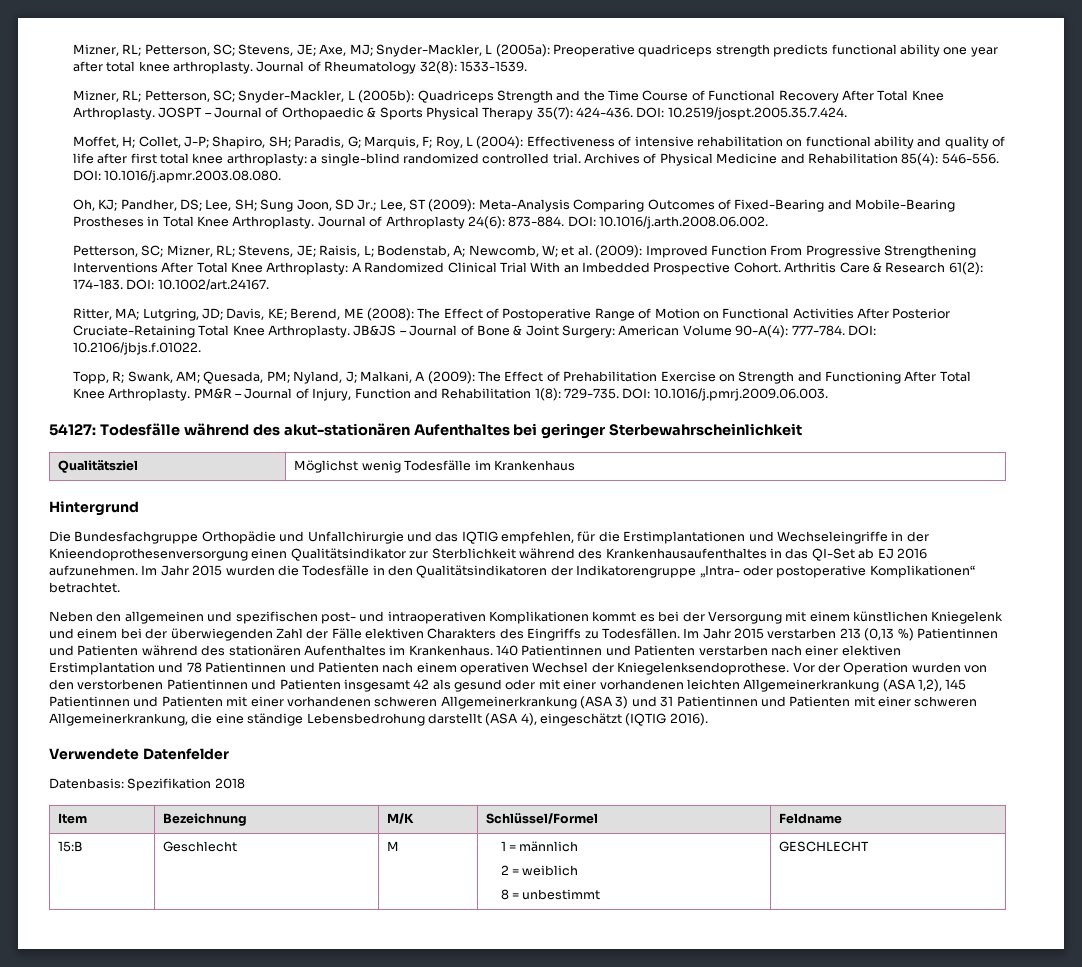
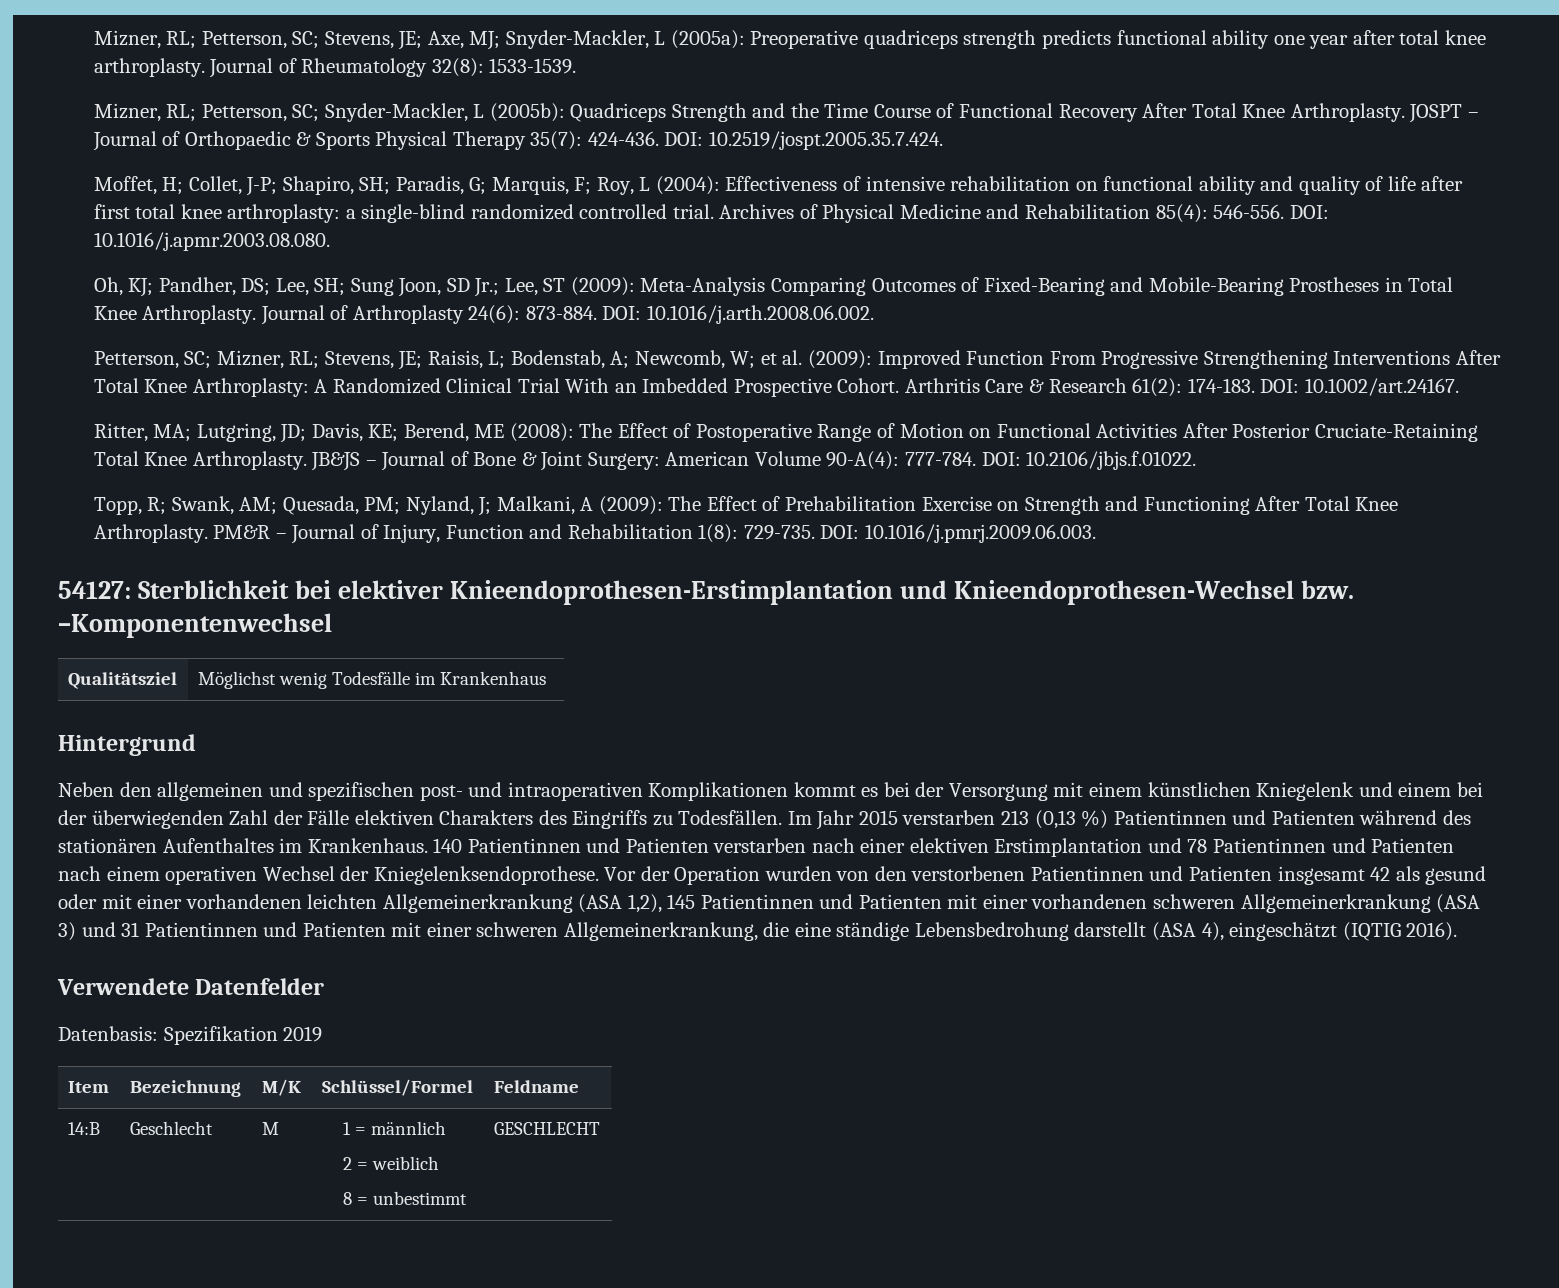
- 54127: Todesfälle während des akut-stationären Aufenthaltes bei geringer Sterbewahrscheinlichkeit
+ 54127: Sterblichkeit bei elektiver Knieendoprothesen-Erstimplantation und Knieendoprothesen-Wechsel bzw. –Komponentenwechsel
- Die Bundesfachgruppe Orthopädie und Unfallchirurgie und das IQTIG empfehlen, für die Erstimplantationen und Wechseleingriffe in der Knieendoprothesenversorgung einen Qualitätsindikator zur Sterblichkeit während des Krankenhausaufenthaltes in das QI-Set ab EJ 2016 aufzunehmen. Im Jahr 2015 wurden die Todesfälle in den Qualitätsindikatoren der Indikatorengruppe „Intra- oder postoperative Komplikationen“ betrachtet.
- Datenbasis: Spezifikation 2018
+ Datenbasis: Spezifikation 2019
- 15:B | Geschlecht | M | 1 = männlich
+ 14:B | Geschlecht | M | 1 = männlich

